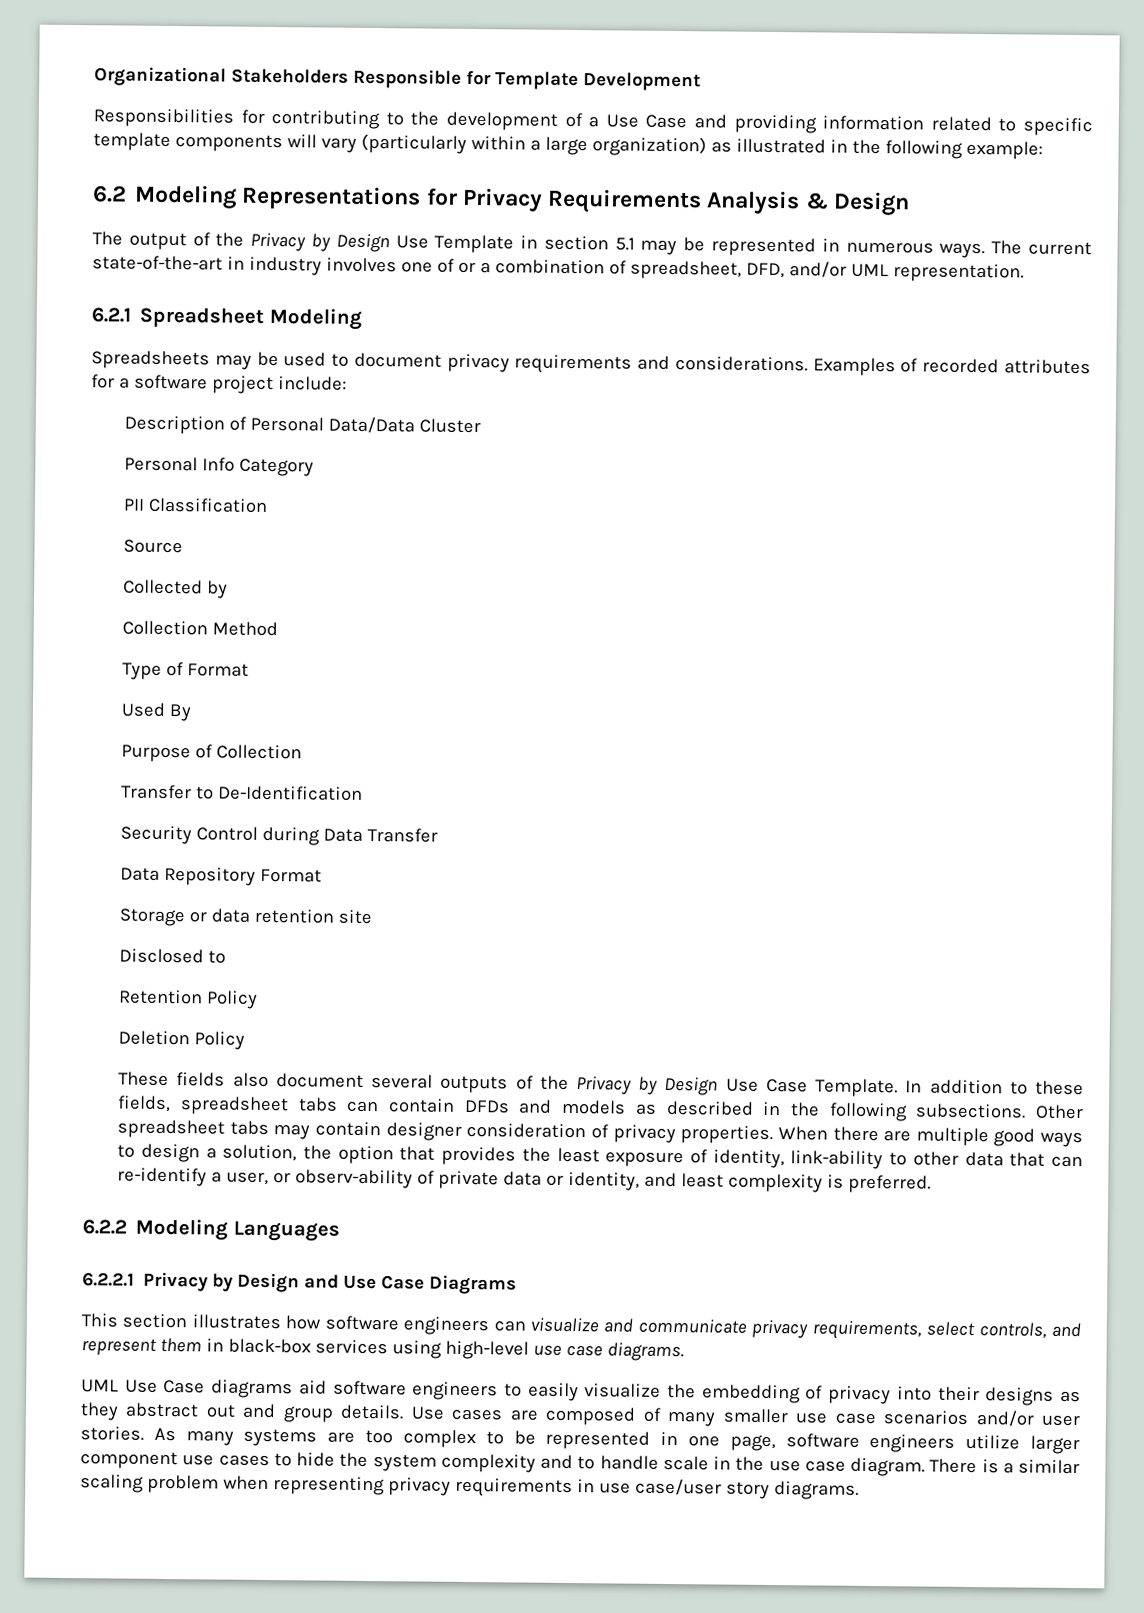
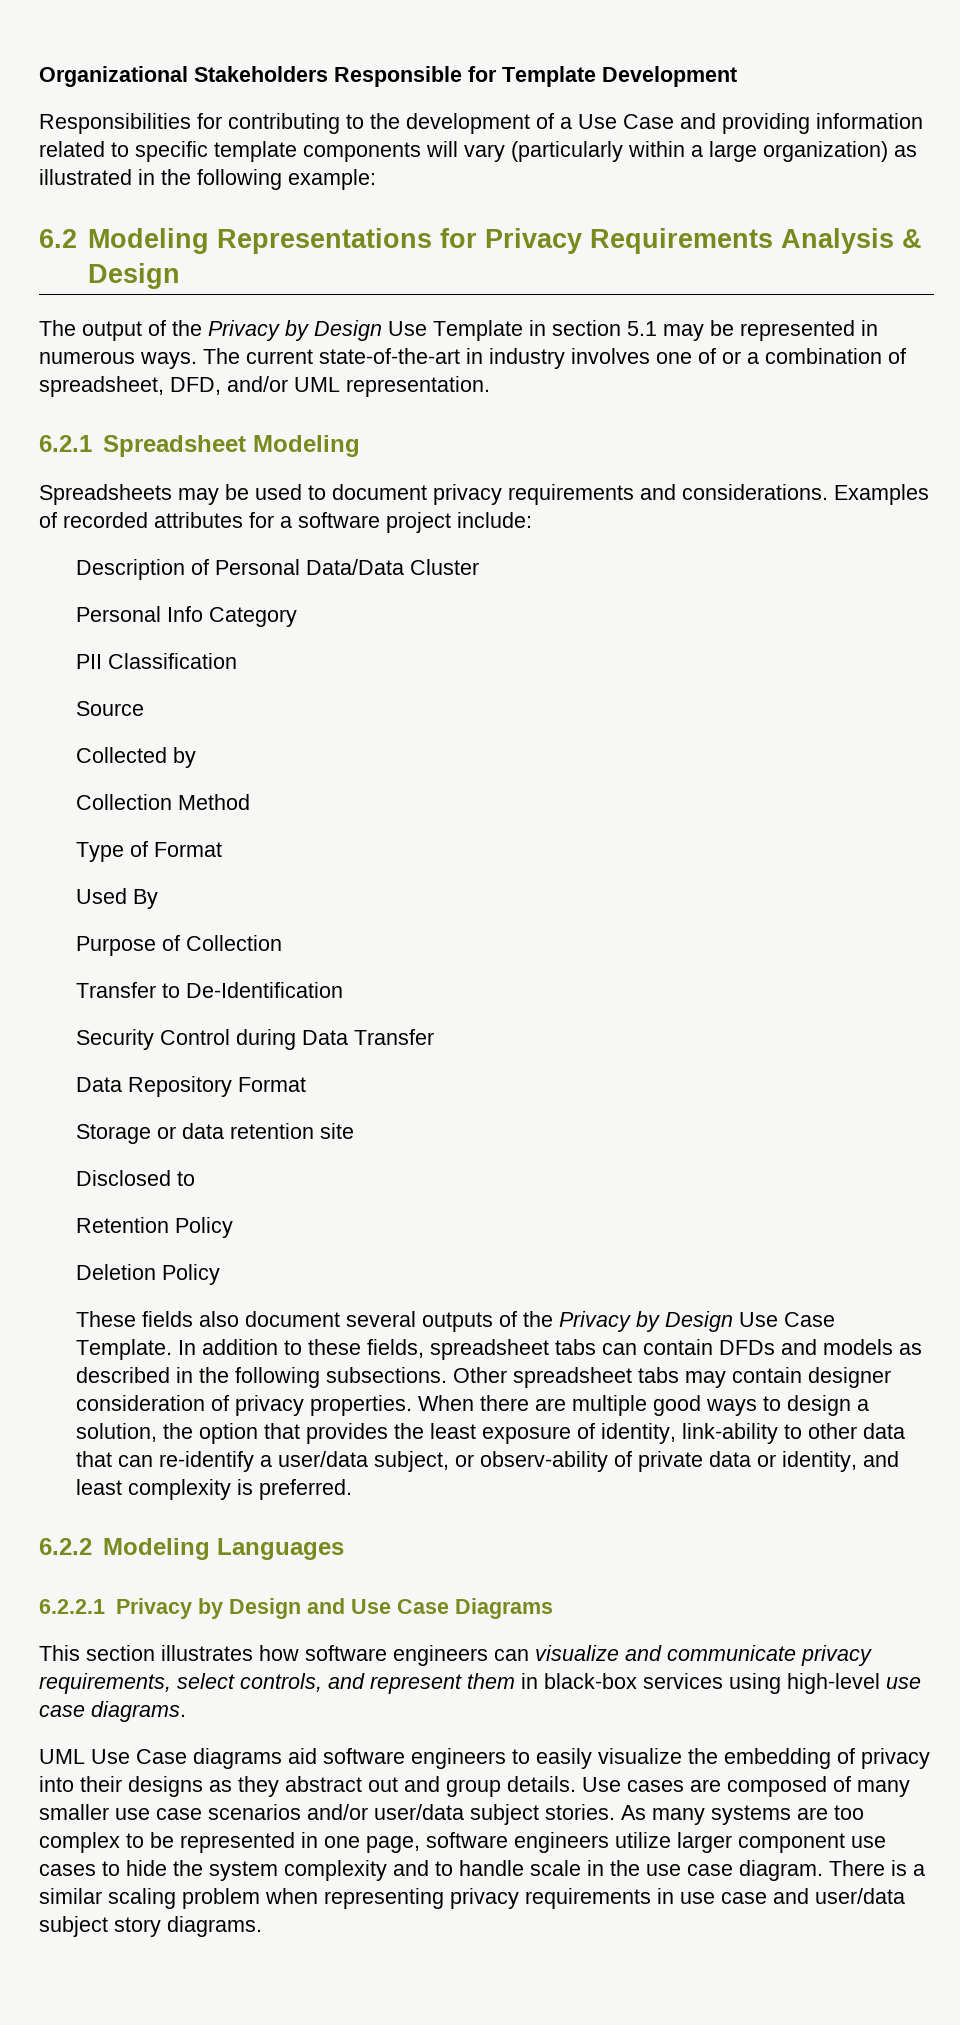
- When there are multiple good ways to design a solution, the option that provides the least exposure of identity, link-ability to other data that can re-identify a user, or observ-ability of private data or identity, and least complexity is preferred.
+ When there are multiple good ways to design a solution, the option that provides the least exposure of identity, link-ability to other data that can re-identify a user/data subject, or observ-ability of private data or identity, and least complexity is preferred.
- Use cases are composed of many smaller use case scenarios and/or user stories.
+ Use cases are composed of many smaller use case scenarios and/or user/data subject stories.
- There is a similar scaling problem when representing privacy requirements in use case/user story diagrams.
+ There is a similar scaling problem when representing privacy requirements in use case and user/data subject story diagrams.

